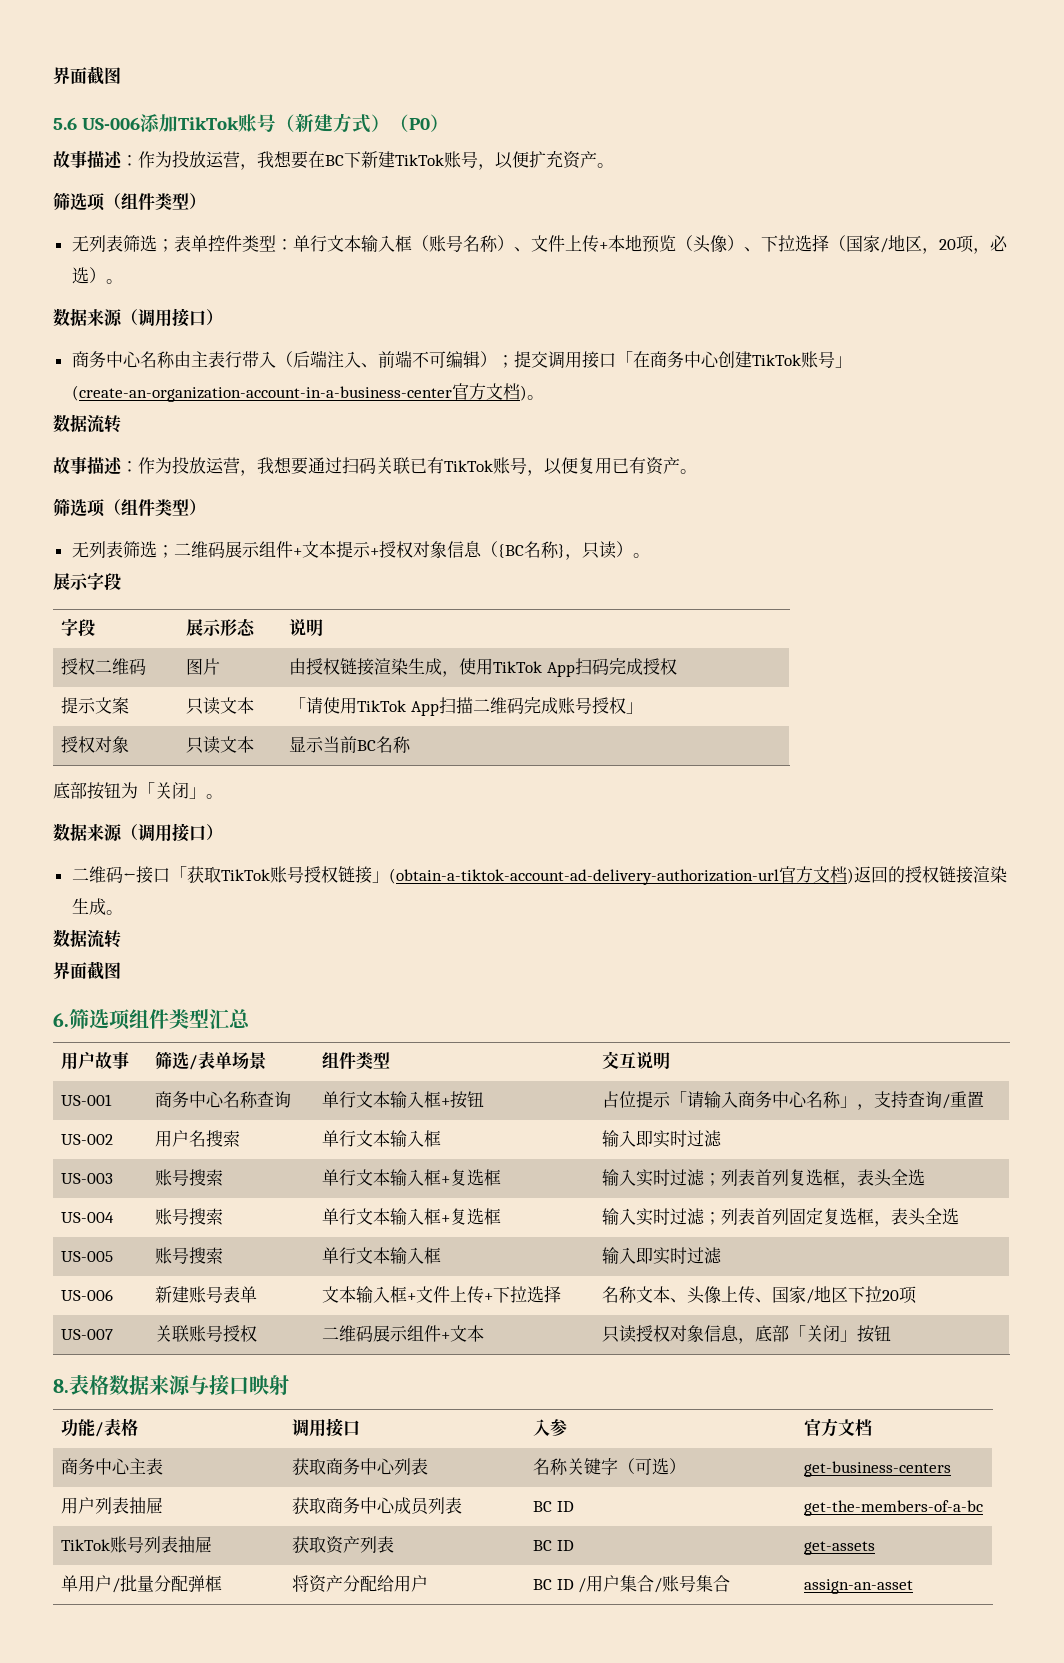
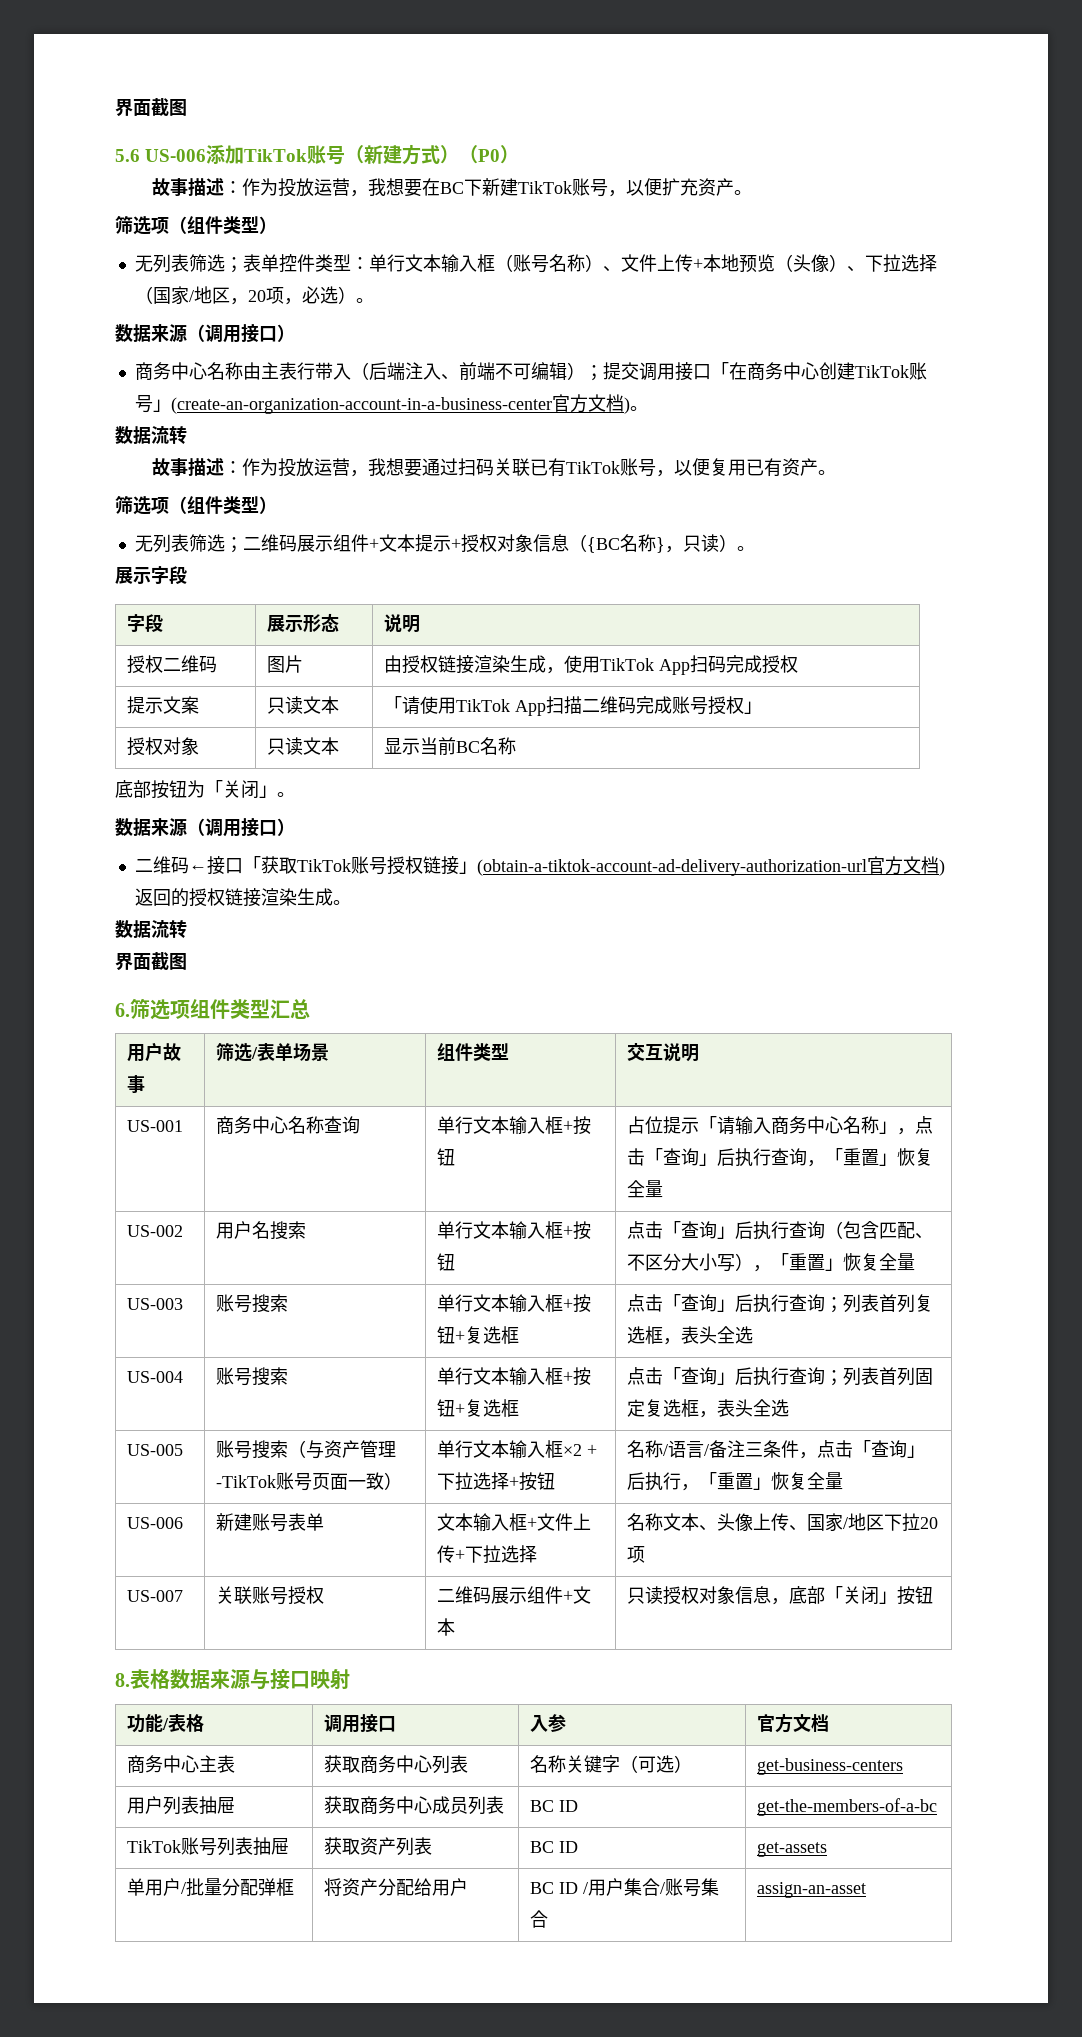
- US-001 | 商务中心名称查询 | 单行文本输入框+按钮 | 占位提示「请输入商务中心名称」，支持查询/重置
+ US-001 | 商务中心名称查询 | 单行文本输入框+按钮 | 占位提示「请输入商务中心名称」，点击「查询」后执行查询，「重置」恢复全量
- US-002 | 用户名搜索 | 单行文本输入框 | 输入即实时过滤
+ US-002 | 用户名搜索 | 单行文本输入框+按钮 | 点击「查询」后执行查询（包含匹配、不区分大小写），「重置」恢复全量
- US-003 | 账号搜索 | 单行文本输入框+复选框 | 输入实时过滤；列表首列复选框，表头全选
+ US-003 | 账号搜索 | 单行文本输入框+按钮+复选框 | 点击「查询」后执行查询；列表首列复选框，表头全选
- US-004 | 账号搜索 | 单行文本输入框+复选框 | 输入实时过滤；列表首列固定复选框，表头全选
+ US-004 | 账号搜索 | 单行文本输入框+按钮+复选框 | 点击「查询」后执行查询；列表首列固定复选框，表头全选
- US-005 | 账号搜索 | 单行文本输入框 | 输入即实时过滤
+ US-005 | 账号搜索（与资产管理-TikTok账号页面一致） | 单行文本输入框×2 +下拉选择+按钮 | 名称/语言/备注三条件，点击「查询」后执行，「重置」恢复全量

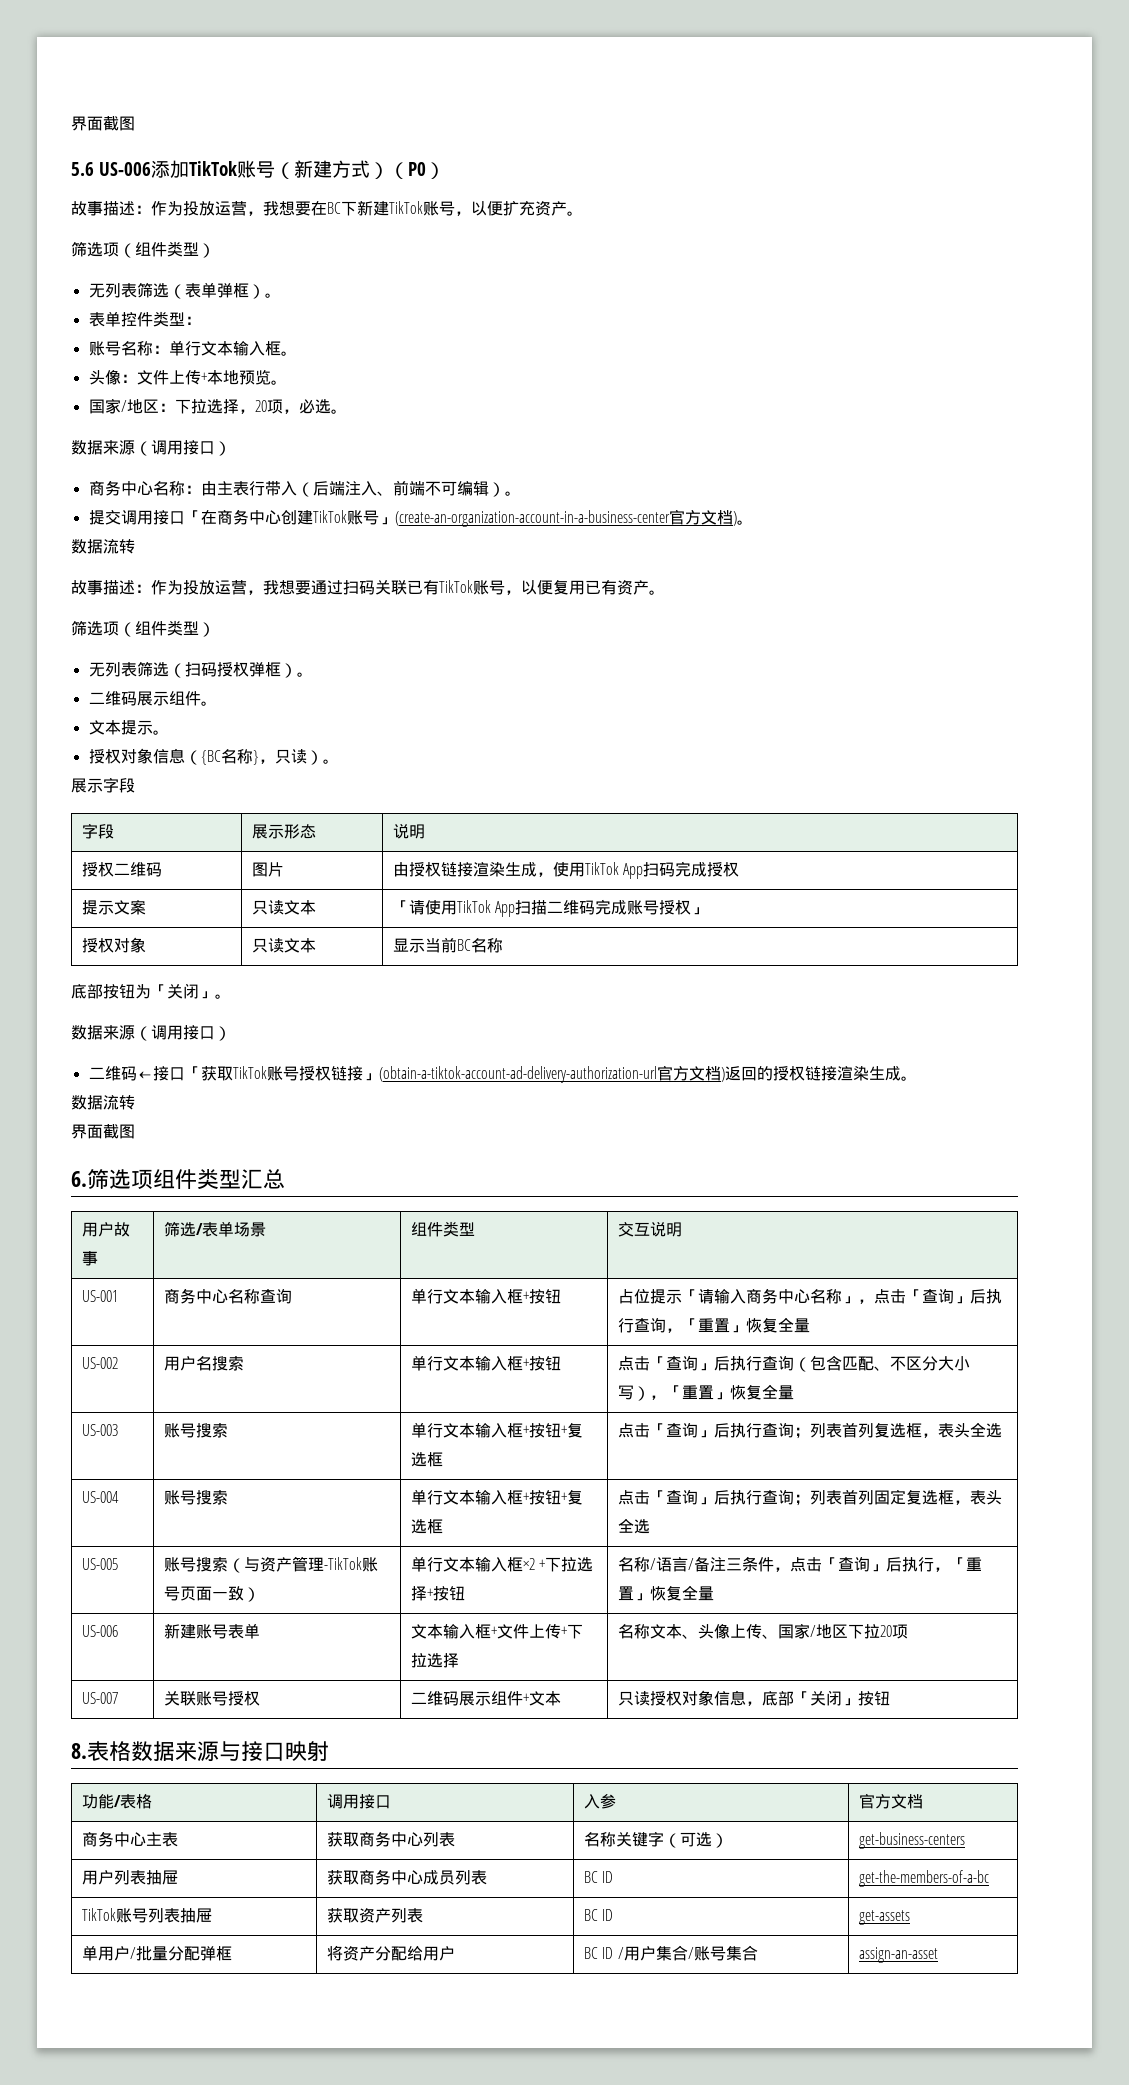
- 无列表筛选；表单控件类型：单行文本输入框（账号名称）、文件上传+本地预览（头像）、下拉选择（国家/地区，20项，必选）。
+ 无列表筛选（表单弹框）。
+ 表单控件类型：
+ 账号名称：单行文本输入框。
+ 头像：文件上传+本地预览。
+ 国家/地区：下拉选择，20项，必选。
- 商务中心名称由主表行带入（后端注入、前端不可编辑）；提交调用接口「在商务中心创建TikTok账号」(create-an-organization-account-in-a-business-center官方文档)。
+ 商务中心名称：由主表行带入（后端注入、前端不可编辑）。
+ 提交调用接口「在商务中心创建TikTok账号」(create-an-organization-account-in-a-business-center官方文档)。
- 无列表筛选；二维码展示组件+文本提示+授权对象信息（{BC名称}，只读）。
+ 无列表筛选（扫码授权弹框）。
+ 二维码展示组件。
+ 文本提示。
+ 授权对象信息（{BC名称}，只读）。

